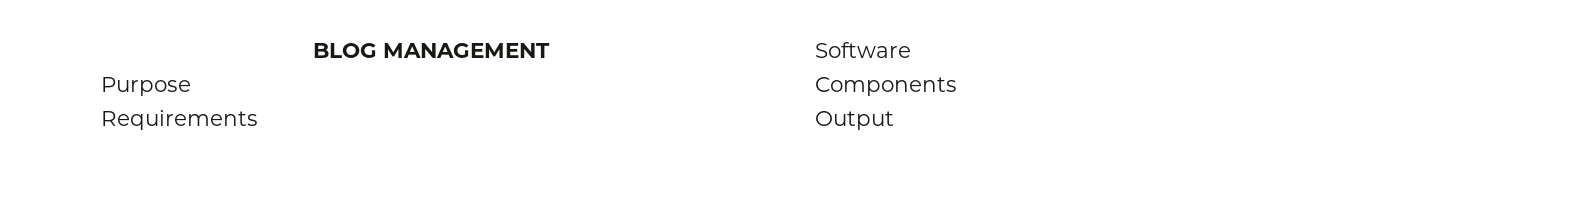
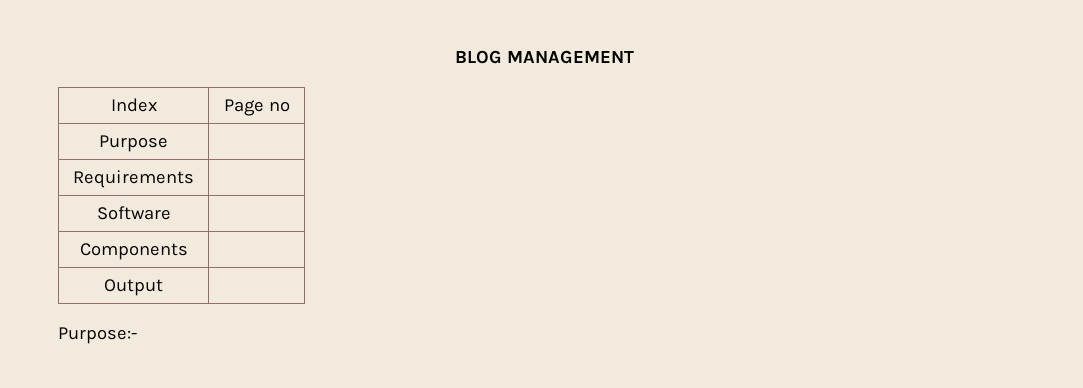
- Purpose
- Requirements
- Software
- Components
- Output
+ Index | Page no
+ Purpose |
+ Requirements |
+ Software |
+ Components |
+ Output |
+ Purpose:-

